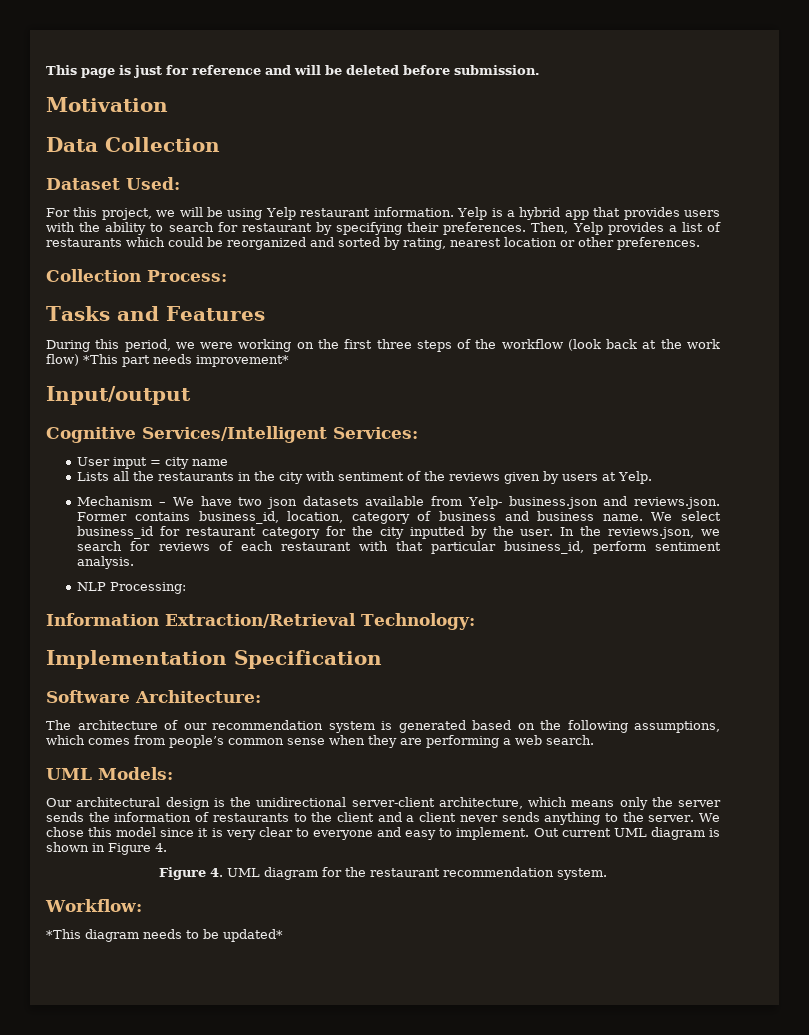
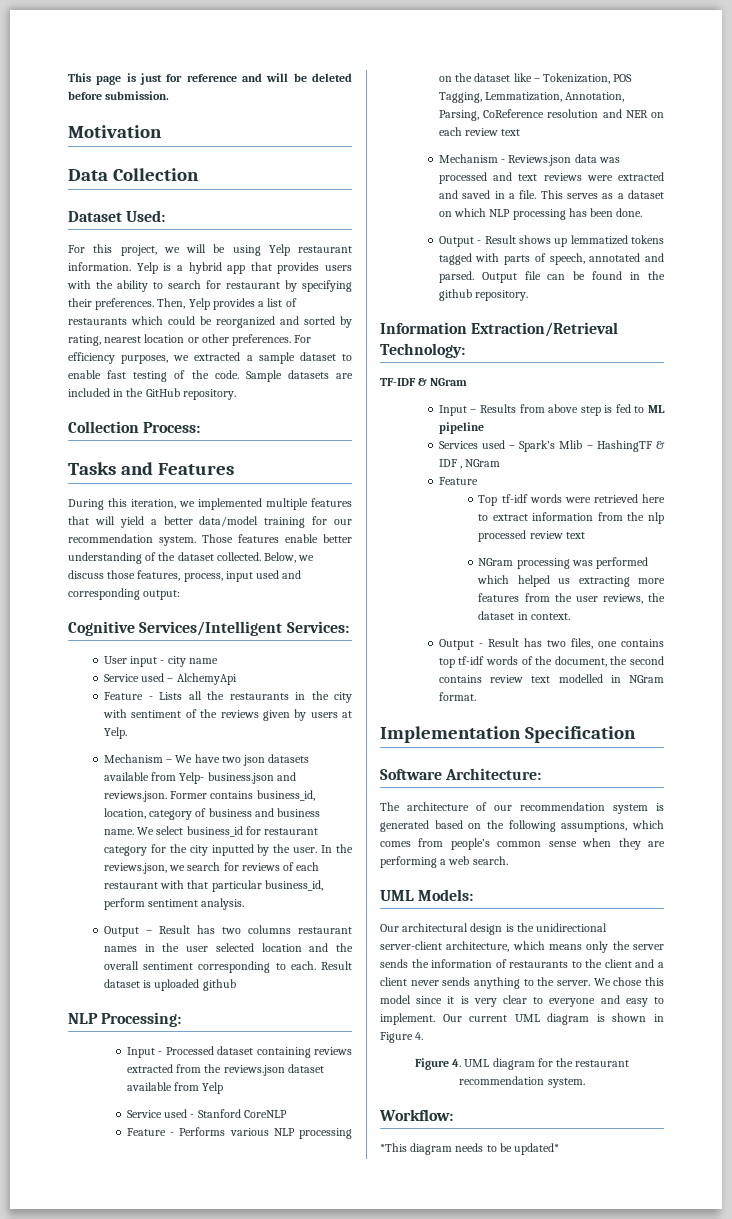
+ For efficiency purposes, we extracted a sample dataset to enable fast testing of the code. Sample datasets are included in the GitHub repository.
- During this period, we were working on the first three steps of the workflow (look back at the work flow) *This part needs improvement*
- Input/output
+ During this iteration, we implemented multiple features that will yield a better data/model training for our recommendation system. Those features enable better understanding of the dataset collected. Below, we discuss those features, process, input used and corresponding output:
- User input = city name
+ User input - city name
- Lists all the restaurants in the city with sentiment of the reviews given by users at Yelp.
+ Service used – AlchemyApi
+ Feature - Lists all the restaurants in the city with sentiment of the reviews given by users at Yelp.
+ Output – Result has two columns restaurant names in the user selected location and the overall sentiment corresponding to each. Result dataset is uploaded github
  NLP Processing:
+ Input - Processed dataset containing reviews extracted from the reviews.json dataset available from Yelp
+ Service used - Stanford CoreNLP
+ Feature - Performs various NLP processing on the dataset like – Tokenization, POS Tagging, Lemmatization, Annotation, Parsing, CoReference resolution and NER on each review text
+ Mechanism - Reviews.json data was processed and text reviews were extracted and saved in a file. This serves as a dataset on which NLP processing has been done.
+ Output - Result shows up lemmatized tokens tagged with parts of speech, annotated and parsed. Output file can be found in the github repository.
  Information Extraction/Retrieval Technology:
+ TF-IDF & NGram
+ Input – Results from above step is fed to ML pipeline
+ Services used – Spark’s Mlib – HashingTF & IDF , NGram
+ Feature
+ Top tf-idf words were retrieved here to extract information from the nlp processed review text
+ NGram processing was performed which helped us extracting more features from the user reviews, the dataset in context.
+ Output - Result has two files, one contains top tf-idf words of the document, the second contains review text modelled in NGram format.
- Out current UML diagram is shown in Figure 4.
+ Our current UML diagram is shown in Figure 4.

